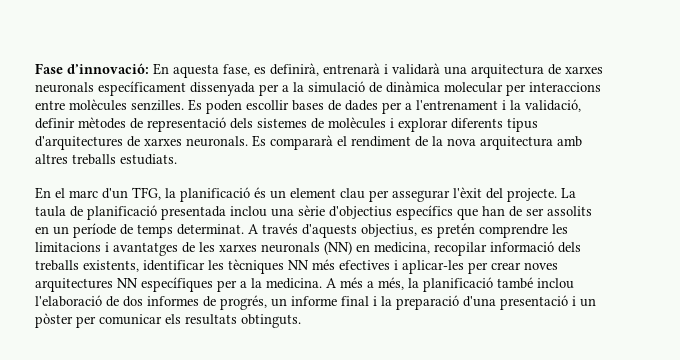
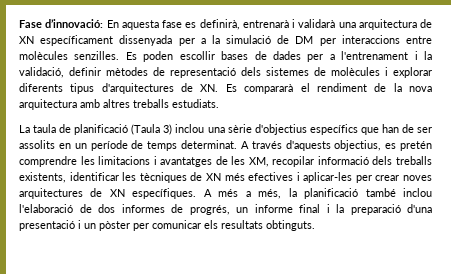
- Fase d’innovació: En aquesta fase, es definirà, entrenarà i validarà una arquitectura de xarxes neuronals específicament dissenyada per a la simulació de dinàmica molecular per interaccions entre molècules senzilles.
+ Fase d’innovació: En aquesta fase es definirà, entrenarà i validarà una arquitectura de XN específicament dissenyada per a la simulació de DM per interaccions entre molècules senzilles.
- Es poden escollir bases de dades per a l'entrenament i la validació, definir mètodes de representació dels sistemes de molècules i explorar diferents tipus d'arquitectures de xarxes neuronals. Es compararà el rendiment de la nova arquitectura amb altres treballs estudiats.
+ Es poden escollir bases de dades per a l'entrenament i la validació, definir mètodes de representació dels sistemes de molècules i explorar diferents tipus d'arquitectures de XN. Es compararà el rendiment de la nova arquitectura amb altres treballs estudiats.
- En el marc d'un TFG, la planificació és un element clau per assegurar l'èxit del projecte. La taula de planificació presentada inclou una sèrie d'objectius específics que han de ser assolits en un període de temps determinat.
+ La taula de planificació (Taula 3) inclou una sèrie d'objectius específics que han de ser assolits en un període de temps determinat.
- A través d'aquests objectius, es pretén comprendre les limitacions i avantatges de les xarxes neuronals (NN) en medicina, recopilar informació dels treballs existents, identificar les tècniques NN més efectives i aplicar-les per crear noves arquitectures NN específiques per a la medicina.
+ A través d'aquests objectius, es pretén comprendre les limitacions i avantatges de les XM, recopilar informació dels treballs existents, identificar les tècniques de XN més efectives i aplicar-les per crear noves arquitectures de XN específiques.

